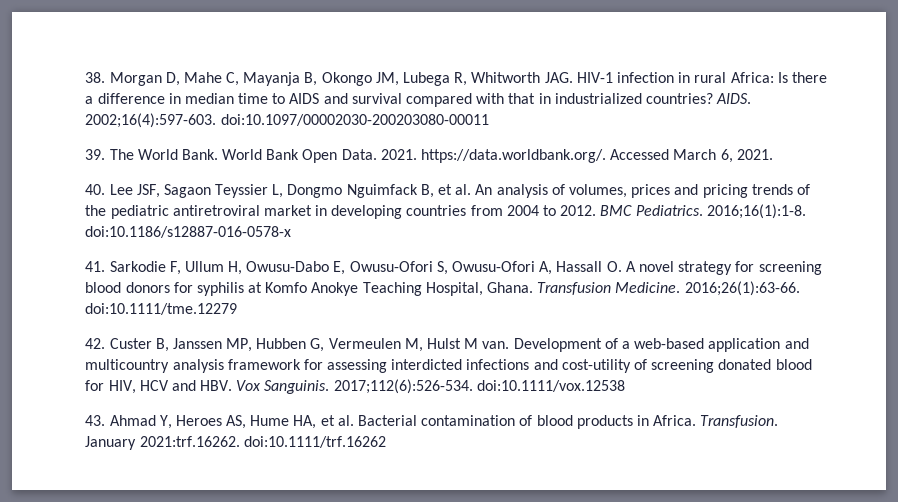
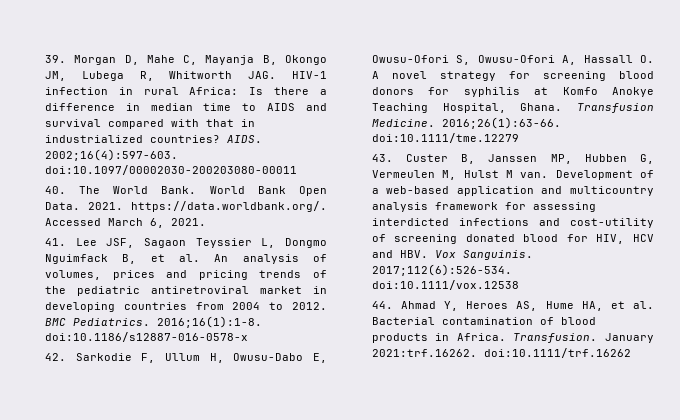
- 38. Morgan D, Mahe C, Mayanja B, Okongo JM, Lubega R, Whitworth JAG. HIV-1 infection in rural Africa: Is there a difference in median time to AIDS and survival compared with that in industrialized countries?
+ 39. Morgan D, Mahe C, Mayanja B, Okongo JM, Lubega R, Whitworth JAG. HIV-1 infection in rural Africa: Is there a difference in median time to AIDS and survival compared with that in industrialized countries?
- 39. The World Bank.
+ 40. The World Bank.
- 40. Lee JSF, Sagaon Teyssier L, Dongmo Nguimfack B, et al. An analysis of volumes, prices and pricing trends of the pediatric antiretroviral market in developing countries from 2004 to 2012.
+ 41. Lee JSF, Sagaon Teyssier L, Dongmo Nguimfack B, et al. An analysis of volumes, prices and pricing trends of the pediatric antiretroviral market in developing countries from 2004 to 2012.
- 41. Sarkodie F, Ullum H, Owusu-Dabo E, Owusu-Ofori S, Owusu-Ofori A, Hassall O. A novel strategy for screening blood donors for syphilis at Komfo Anokye Teaching Hospital, Ghana.
+ 42. Sarkodie F, Ullum H, Owusu-Dabo E, Owusu-Ofori S, Owusu-Ofori A, Hassall O. A novel strategy for screening blood donors for syphilis at Komfo Anokye Teaching Hospital, Ghana.
- 42. Custer B, Janssen MP, Hubben G, Vermeulen M, Hulst M van.
+ 43. Custer B, Janssen MP, Hubben G, Vermeulen M, Hulst M van.
- 43. Ahmad Y, Heroes AS, Hume HA, et al. Bacterial contamination of blood products in Africa.
+ 44. Ahmad Y, Heroes AS, Hume HA, et al. Bacterial contamination of blood products in Africa.

